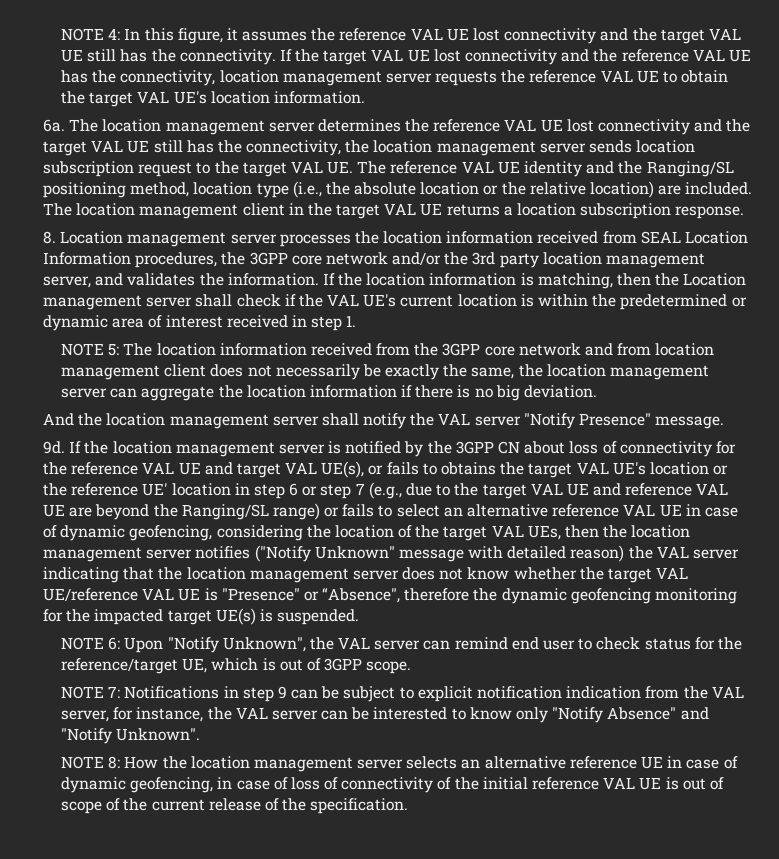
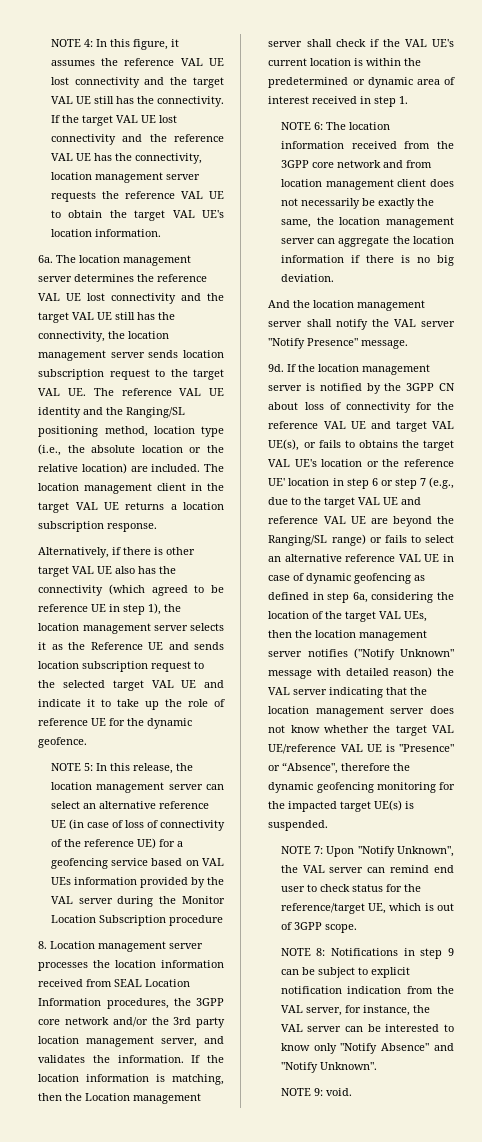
+ Alternatively, if there is other target VAL UE also has the connectivity (which agreed to be reference UE in step 1), the location management server selects it as the Reference UE and sends location subscription request to the selected target VAL UE and indicate it to take up the role of reference UE for the dynamic geofence.
+ NOTE 5: In this release, the location management server can select an alternative reference UE (in case of loss of connectivity of the reference UE) for a geofencing service based on VAL UEs information provided by the VAL server during the Monitor Location Subscription procedure
- NOTE 5: The location information received from the 3GPP core network and from location management client does not necessarily be exactly the same, the location management server can aggregate the location information if there is no big deviation.
+ NOTE 6: The location information received from the 3GPP core network and from location management client does not necessarily be exactly the same, the location management server can aggregate the location information if there is no big deviation.
- If the location management server is notified by the 3GPP CN about loss of connectivity for the reference VAL UE and target VAL UE(s), or fails to obtains the target VAL UE's location or the reference UE' location in step 6 or step 7 (e.g., due to the target VAL UE and reference VAL UE are beyond the Ranging/SL range) or fails to select an alternative reference VAL UE in case of dynamic geofencing, considering the location of the target VAL UEs, then the location management server notifies ("Notify Unknown" message with detailed reason) the VAL server indicating that the location management server does not know whether the target VAL UE/reference VAL UE is "Presence" or “Absence", therefore the dynamic geofencing monitoring for the impacted target UE(s) is suspended.
+ If the location management server is notified by the 3GPP CN about loss of connectivity for the reference VAL UE and target VAL UE(s), or fails to obtains the target VAL UE's location or the reference UE' location in step 6 or step 7 (e.g., due to the target VAL UE and reference VAL UE are beyond the Ranging/SL range) or fails to select an alternative reference VAL UE in case of dynamic geofencing as defined in step 6a, considering the location of the target VAL UEs, then the location management server notifies ("Notify Unknown" message with detailed reason) the VAL server indicating that the location management server does not know whether the target VAL UE/reference VAL UE is "Presence" or “Absence", therefore the dynamic geofencing monitoring for the impacted target UE(s) is suspended.
- NOTE 6: Upon "Notify Unknown", the VAL server can remind end user to check status for the reference/target UE, which is out of 3GPP scope.
+ NOTE 7: Upon "Notify Unknown", the VAL server can remind end user to check status for the reference/target UE, which is out of 3GPP scope.
- NOTE 7: Notifications in step 9 can be subject to explicit notification indication from the VAL server, for instance, the VAL server can be interested to know only "Notify Absence" and "Notify Unknown".
+ NOTE 8: Notifications in step 9 can be subject to explicit notification indication from the VAL server, for instance, the VAL server can be interested to know only "Notify Absence" and "Notify Unknown".
- NOTE 8: How the location management server selects an alternative reference UE in case of dynamic geofencing, in case of loss of connectivity of the initial reference VAL UE is out of scope of the current release of the specification.
+ NOTE 9: void.

